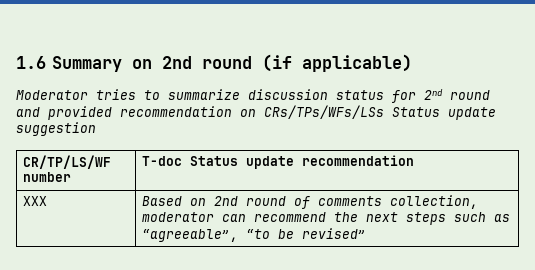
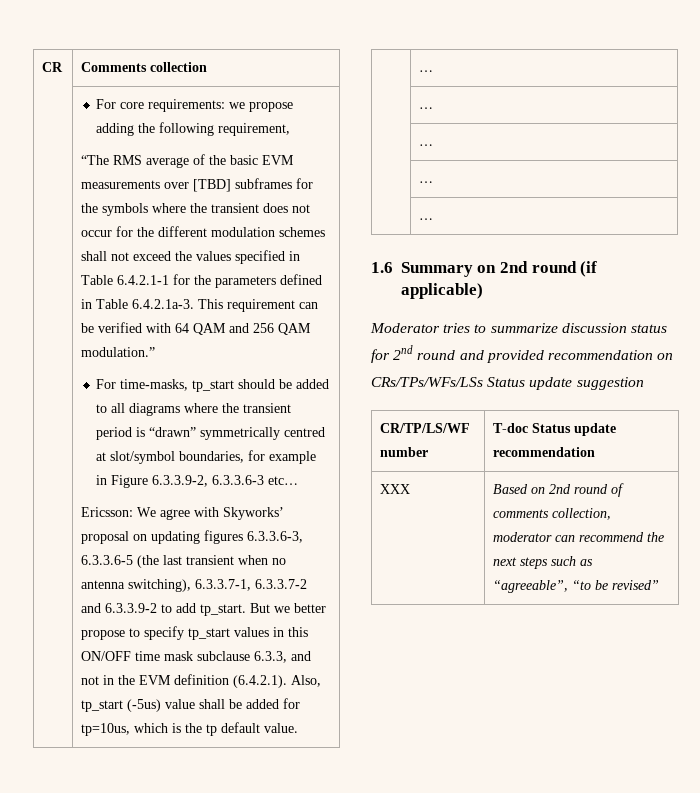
+ CR | Comments collection
+ | For core requirements: we propose adding the following requirement,
+ “The RMS average of the basic EVM measurements over [TBD] subframes for the symbols where the transient does not occur for the different modulation schemes shall not exceed the values specified in Table 6.4.2.1-1 for the parameters defined in Table 6.4.2.1a-3. This requirement can be verified with 64 QAM and 256 QAM modulation.”
+ For time-masks, tp_start should be added to all diagrams where the transient period is “drawn” symmetrically centred at slot/symbol boundaries, for example in Figure 6.3.3.9-2, 6.3.3.6-3 etc…
+ Ericsson: We agree with Skyworks’ proposal on updating figures 6.3.3.6-3, 6.3.3.6-5 (the last transient when no antenna switching), 6.3.3.7-1, 6.3.3.7-2 and 6.3.3.9-2 to add tp_start. But we better propose to specify tp_start values in this ON/OFF time mask subclause 6.3.3, and not in the EVM definition (6.4.2.1). Also, tp_start (-5us) value shall be added for tp=10us, which is the tp default value.
+ | …
+ | …
+ | …
+ | …
+ | …

